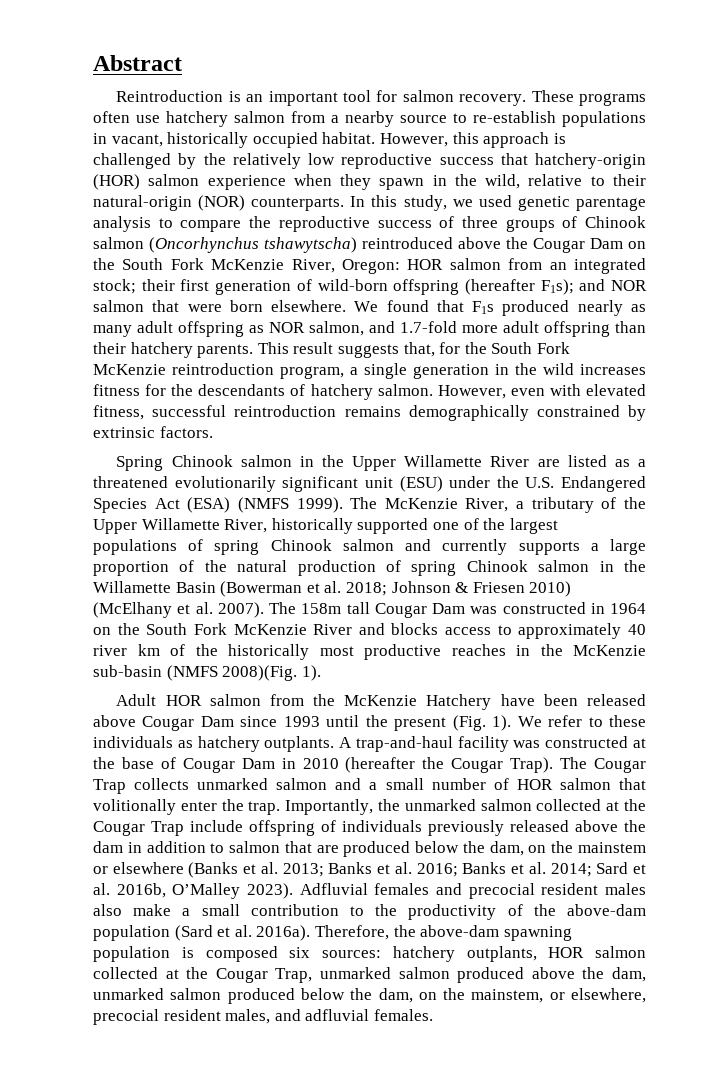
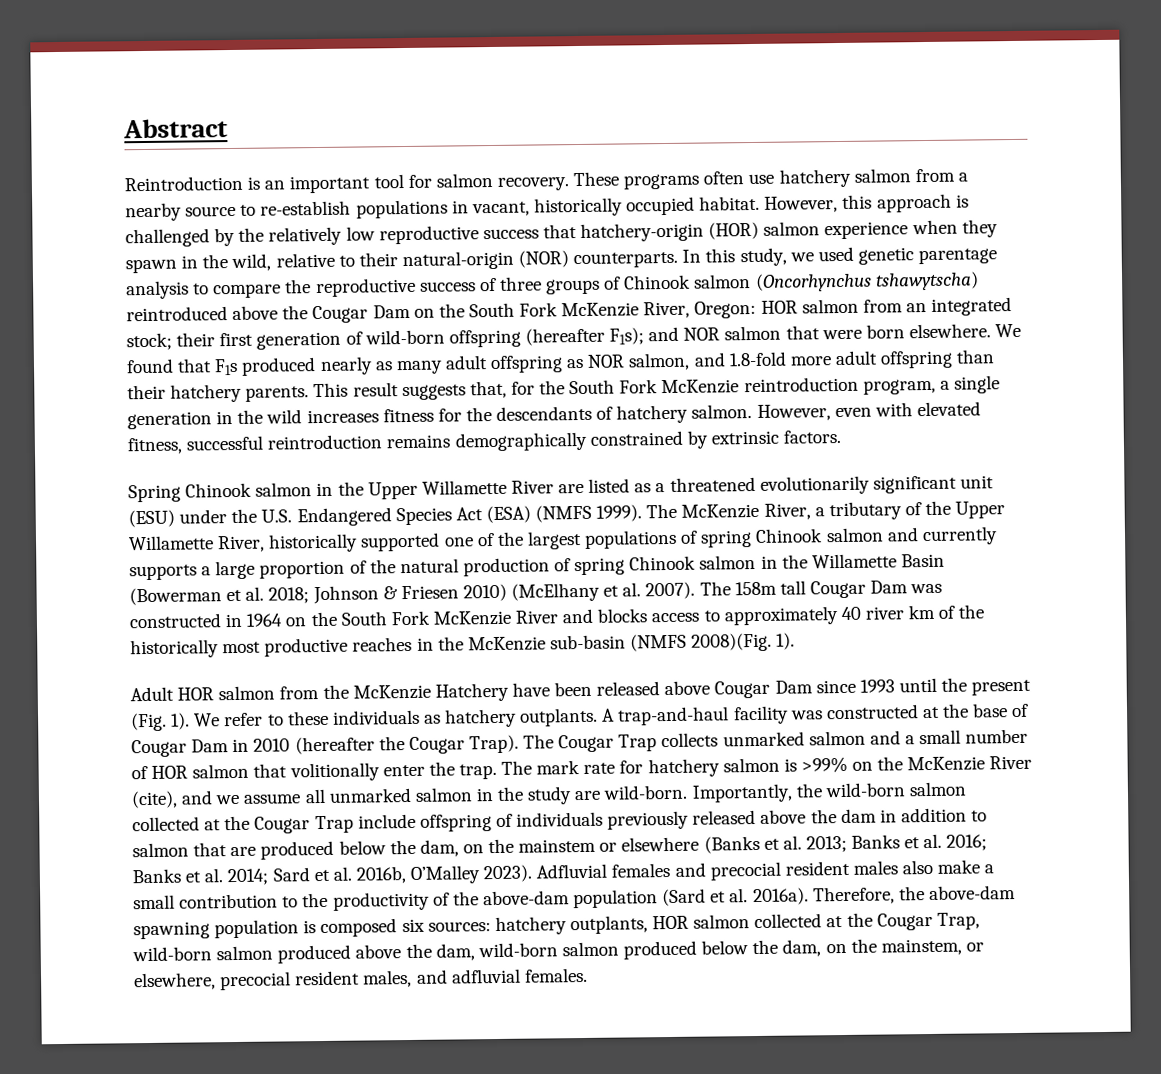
- We found that F1s produced nearly as many adult offspring as NOR salmon, and 1.7-fold more adult offspring than their hatchery parents.
+ We found that F1s produced nearly as many adult offspring as NOR salmon, and 1.8-fold more adult offspring than their hatchery parents.
+ The mark rate for hatchery salmon is >99% on the McKenzie River (cite), and we assume all unmarked salmon in the study are wild-born.
- Importantly, the unmarked salmon collected at the Cougar Trap include offspring of individuals previously released above the dam in addition to salmon that are produced below the dam, on the mainstem or elsewhere (Banks et al. 2013; Banks et al. 2016; Banks et al. 2014; Sard et al. 2016b, O’Malley 2023).
+ Importantly, the wild-born salmon collected at the Cougar Trap include offspring of individuals previously released above the dam in addition to salmon that are produced below the dam, on the mainstem or elsewhere (Banks et al. 2013; Banks et al. 2016; Banks et al. 2014; Sard et al. 2016b, O’Malley 2023).
- Therefore, the above-dam spawning population is composed six sources: hatchery outplants, HOR salmon collected at the Cougar Trap, unmarked salmon produced above the dam, unmarked salmon produced below the dam, on the mainstem, or elsewhere, precocial resident males, and adfluvial females.
+ Therefore, the above-dam spawning population is composed six sources: hatchery outplants, HOR salmon collected at the Cougar Trap, wild-born salmon produced above the dam, wild-born salmon produced below the dam, on the mainstem, or elsewhere, precocial resident males, and adfluvial females.

